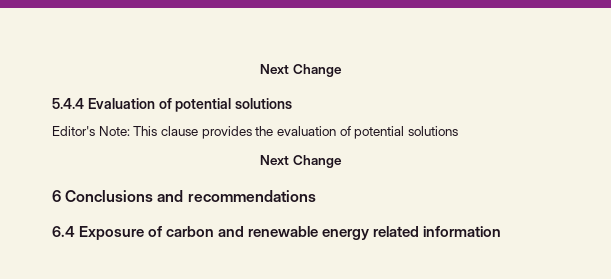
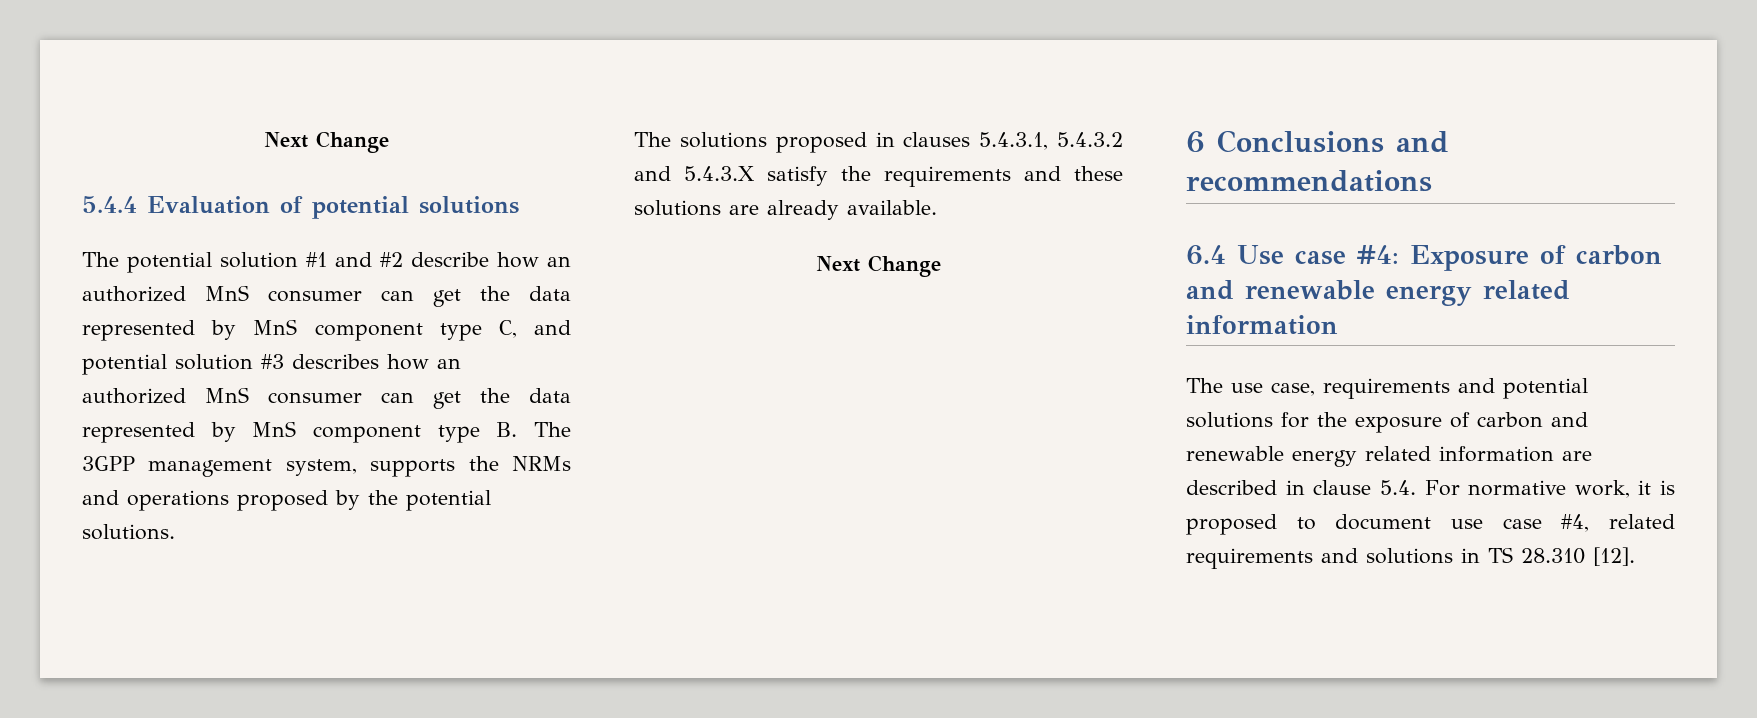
- Editor's Note: This clause provides the evaluation of potential solutions
+ The potential solution #1 and #2 describe how an authorized MnS consumer can get the data represented by MnS component type C, and potential solution #3 describes how an authorized MnS consumer can get the data represented by MnS component type B. The 3GPP management system, supports the NRMs and operations proposed by the potential solutions.
+ The solutions proposed in clauses 5.4.3.1, 5.4.3.2 and 5.4.3.X satisfy the requirements and these solutions are already available.
- 6.4 Exposure of carbon and renewable energy related information
+ 6.4 Use case #4: Exposure of carbon and renewable energy related information
+ The use case, requirements and potential solutions for the exposure of carbon and renewable energy related information are described in clause 5.4. For normative work, it is proposed to document use case #4, related requirements and solutions in TS 28.310 [12].

